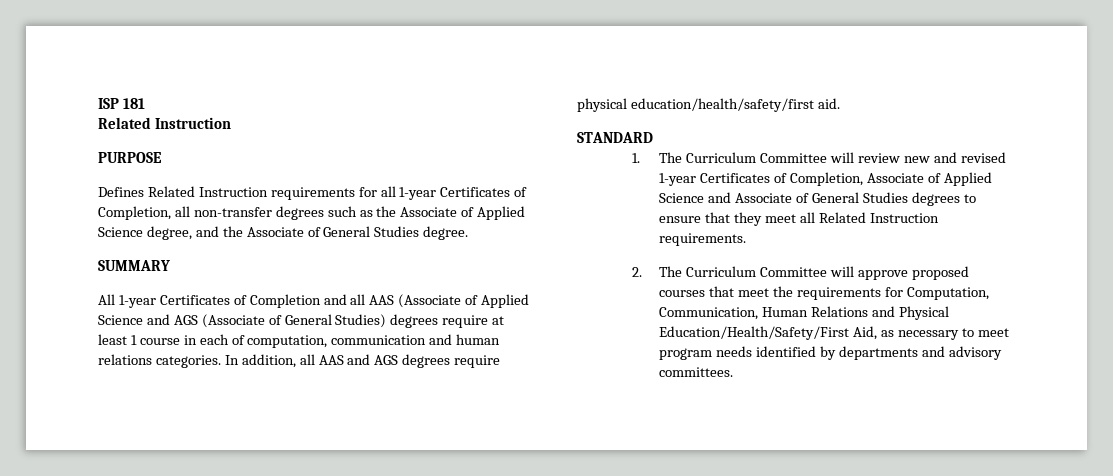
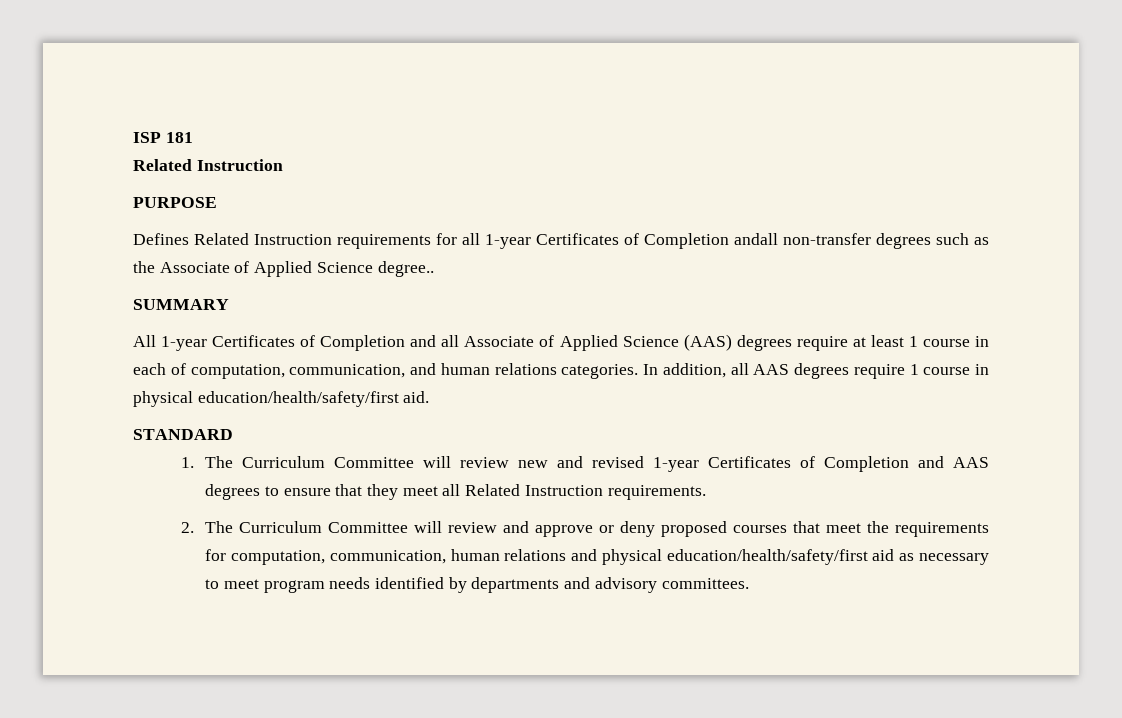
- Defines Related Instruction requirements for all 1-year Certificates of Completion, all non-transfer degrees such as the Associate of Applied Science degree, and the Associate of General Studies degree.
+ Defines Related Instruction requirements for all 1-year Certificates of Completion andall non-transfer degrees such as the Associate of Applied Science degree..
- All 1-year Certificates of Completion and all AAS (Associate of Applied Science and AGS (Associate of General Studies) degrees require at least 1 course in each of computation, communication and human relations categories.
+ All 1-year Certificates of Completion and all Associate of Applied Science (AAS) degrees require at least 1 course in each of computation, communication, and human relations categories.
- In addition, all AAS and AGS degrees require physical education/health/safety/first aid.
+ In addition, all AAS degrees require 1 course in physical education/health/safety/first aid.
- 1. The Curriculum Committee will review new and revised 1-year Certificates of Completion, Associate of Applied Science and Associate of General Studies degrees to ensure that they meet all Related Instruction requirements.
+ 1. The Curriculum Committee will review new and revised 1-year Certificates of Completion and AAS degrees to ensure that they meet all Related Instruction requirements.
- 2. The Curriculum Committee will approve proposed courses that meet the requirements for Computation, Communication, Human Relations and Physical Education/Health/Safety/First Aid, as necessary to meet program needs identified by departments and advisory committees.
+ 2. The Curriculum Committee will review and approve or deny proposed courses that meet the requirements for computation, communication, human relations and physical education/health/safety/first aid as necessary to meet program needs identified by departments and advisory committees.

